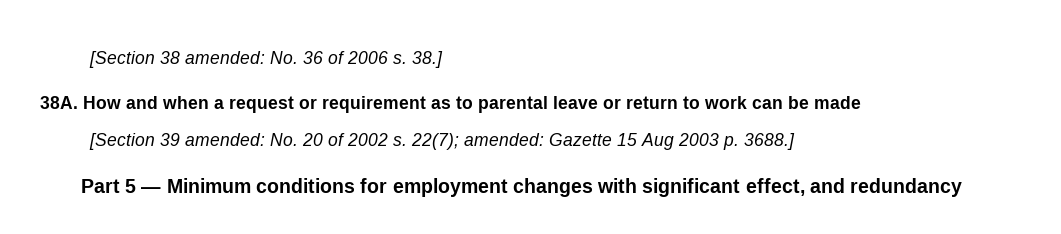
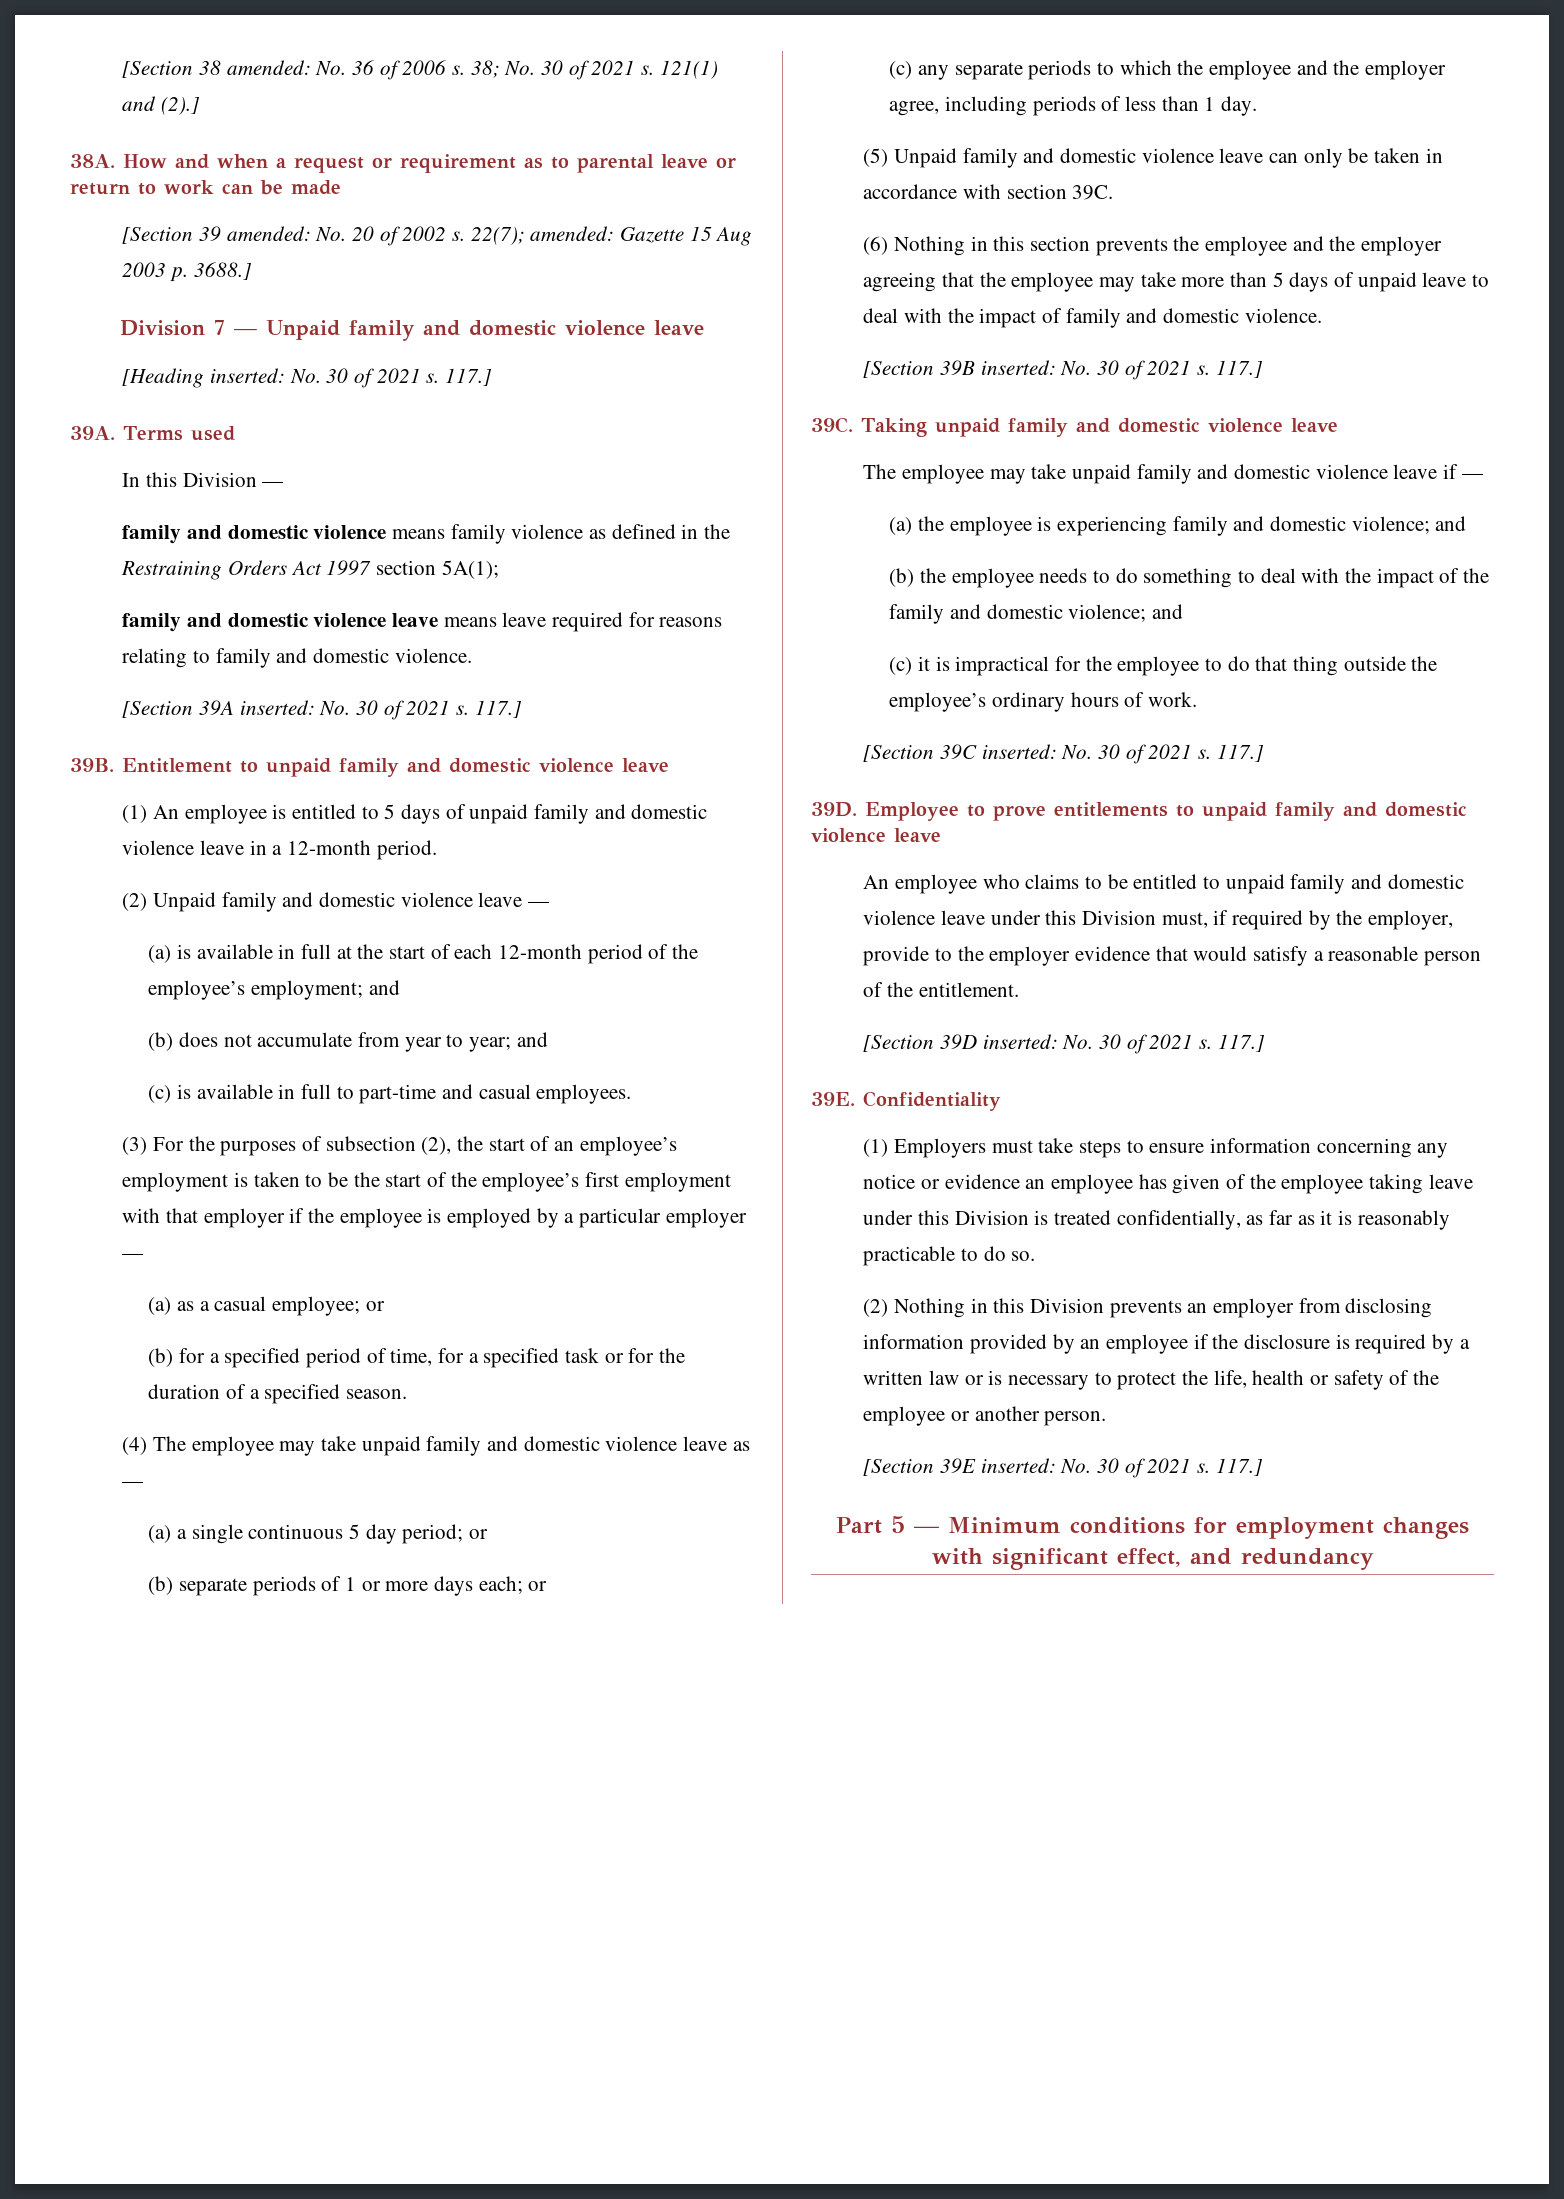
- 38.]
+ 38; No. 30 of 2021 s. 121(1) and (2).]
+ Division 7 — Unpaid family and domestic violence leave
+ [Heading inserted: No. 30 of 2021 s. 117.]
+ 39A. Terms used
+ In this Division —
+ family and domestic violence means family violence as defined in the Restraining Orders Act 1997 section 5A(1);
+ family and domestic violence leave means leave required for reasons relating to family and domestic violence.
+ [Section 39A inserted: No. 30 of 2021 s. 117.]
+ 39B. Entitlement to unpaid family and domestic violence leave
+ (1) An employee is entitled to 5 days of unpaid family and domestic violence leave in a 12-month period.
+ (2) Unpaid family and domestic violence leave —
+ (a) is available in full at the start of each 12-month period of the employee’s employment; and
+ (b) does not accumulate from year to year; and
+ (c) is available in full to part-time and casual employees.
+ (3) For the purposes of subsection (2), the start of an employee’s employment is taken to be the start of the employee’s first employment with that employer if the employee is employed by a particular employer —
+ (a) as a casual employee; or
+ (b) for a specified period of time, for a specified task or for the duration of a specified season.
+ (4) The employee may take unpaid family and domestic violence leave as —
+ (a) a single continuous 5 day period; or
+ (b) separate periods of 1 or more days each; or
+ (c) any separate periods to which the employee and the employer agree, including periods of less than 1 day.
+ (5) Unpaid family and domestic violence leave can only be taken in accordance with section 39C.
+ (6) Nothing in this section prevents the employee and the employer agreeing that the employee may take more than 5 days of unpaid leave to deal with the impact of family and domestic violence.
+ [Section 39B inserted: No. 30 of 2021 s. 117.]
+ 39C. Taking unpaid family and domestic violence leave
+ The employee may take unpaid family and domestic violence leave if —
+ (a) the employee is experiencing family and domestic violence; and
+ (b) the employee needs to do something to deal with the impact of the family and domestic violence; and
+ (c) it is impractical for the employee to do that thing outside the employee’s ordinary hours of work.
+ [Section 39C inserted: No. 30 of 2021 s. 117.]
+ 39D. Employee to prove entitlements to unpaid family and domestic violence leave
+ An employee who claims to be entitled to unpaid family and domestic violence leave under this Division must, if required by the employer, provide to the employer evidence that would satisfy a reasonable person of the entitlement.
+ [Section 39D inserted: No. 30 of 2021 s. 117.]
+ 39E. Confidentiality
+ (1) Employers must take steps to ensure information concerning any notice or evidence an employee has given of the employee taking leave under this Division is treated confidentially, as far as it is reasonably practicable to do so.
+ (2) Nothing in this Division prevents an employer from disclosing information provided by an employee if the disclosure is required by a written law or is necessary to protect the life, health or safety of the employee or another person.
+ [Section 39E inserted: No. 30 of 2021 s. 117.]

